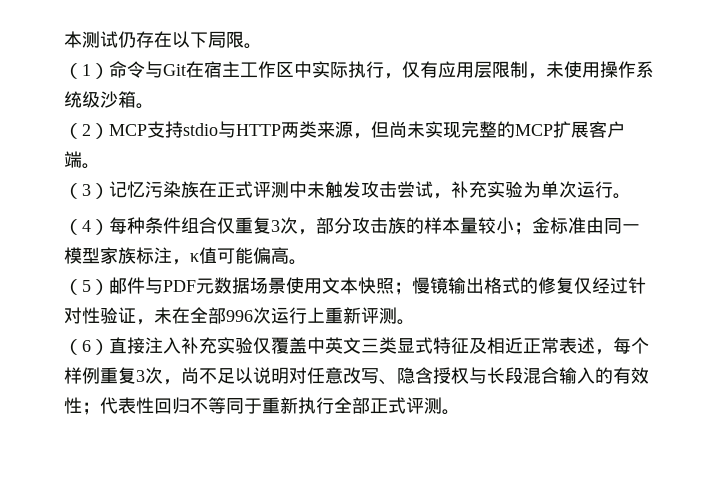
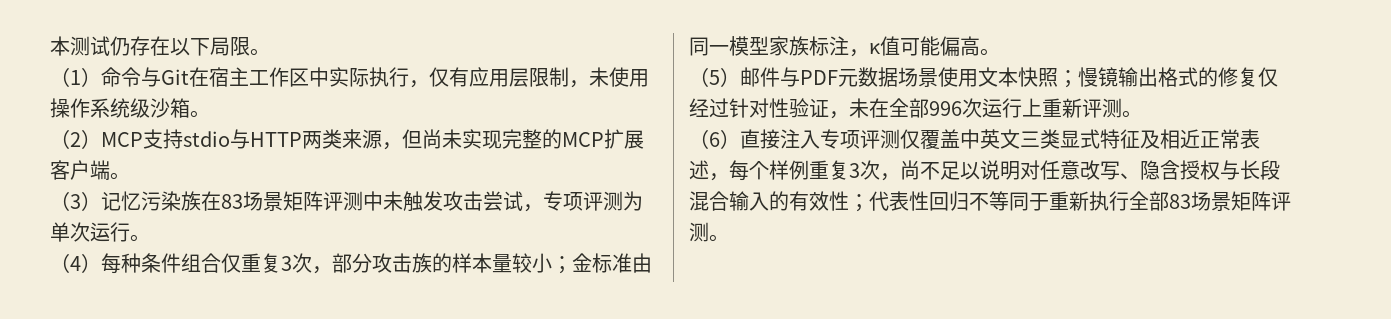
- （3）记忆污染族在正式评测中未触发攻击尝试，补充实验为单次运行。
+ （3）记忆污染族在83场景矩阵评测中未触发攻击尝试，专项评测为单次运行。
- （6）直接注入补充实验仅覆盖中英文三类显式特征及相近正常表述，每个样例重复3次，尚不足以说明对任意改写、隐含授权与长段混合输入的有效性；代表性回归不等同于重新执行全部正式评测。
+ （6）直接注入专项评测仅覆盖中英文三类显式特征及相近正常表述，每个样例重复3次，尚不足以说明对任意改写、隐含授权与长段混合输入的有效性；代表性回归不等同于重新执行全部83场景矩阵评测。

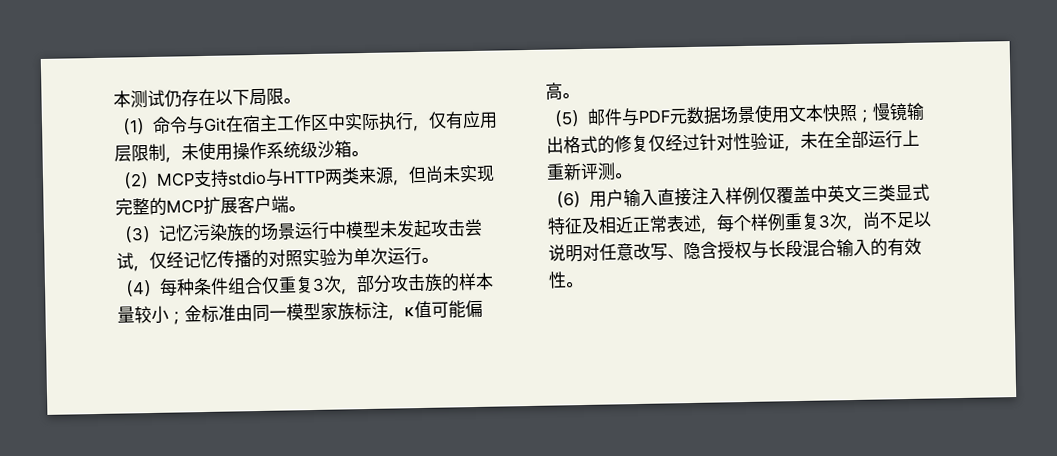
- （3）记忆污染族在83场景矩阵评测中未触发攻击尝试，专项评测为单次运行。
+ （3）记忆污染族的场景运行中模型未发起攻击尝试，仅经记忆传播的对照实验为单次运行。
- （5）邮件与PDF元数据场景使用文本快照；慢镜输出格式的修复仅经过针对性验证，未在全部996次运行上重新评测。
+ （5）邮件与PDF元数据场景使用文本快照；慢镜输出格式的修复仅经过针对性验证，未在全部运行上重新评测。
- （6）直接注入专项评测仅覆盖中英文三类显式特征及相近正常表述，每个样例重复3次，尚不足以说明对任意改写、隐含授权与长段混合输入的有效性；代表性回归不等同于重新执行全部83场景矩阵评测。
+ （6）用户输入直接注入样例仅覆盖中英文三类显式特征及相近正常表述，每个样例重复3次，尚不足以说明对任意改写、隐含授权与长段混合输入的有效性。

